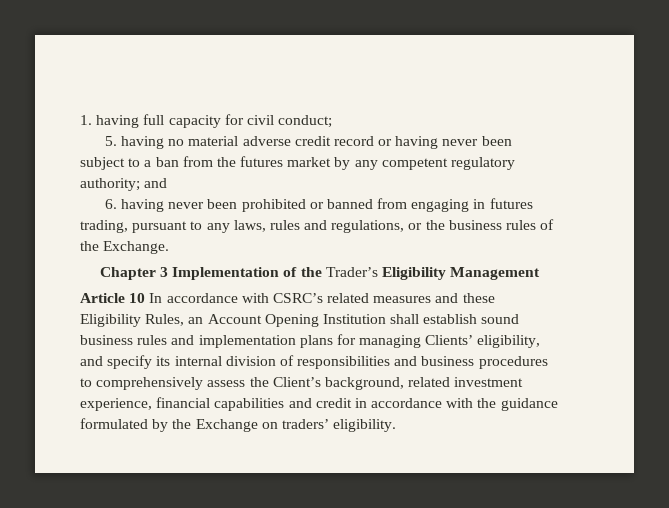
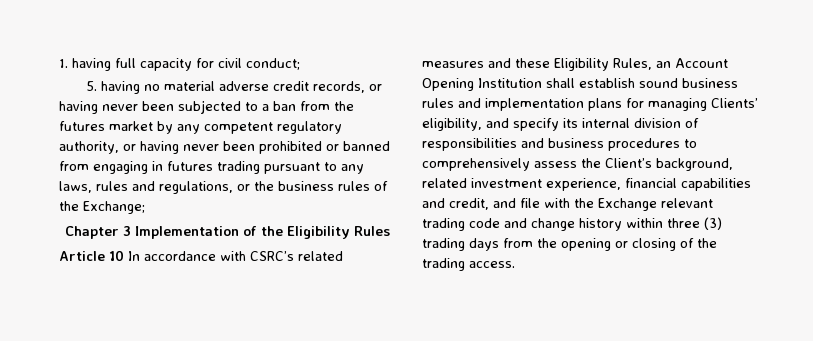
- 5. having no material adverse credit record or having never been subject to a ban from the futures market by any competent regulatory authority; and
- 6. having never been prohibited or banned from engaging in futures trading, pursuant to any laws, rules and regulations, or the business rules of the Exchange.
+ 5. having no material adverse credit records, or having never been subjected to a ban from the futures market by any competent regulatory authority, or having never been prohibited or banned from engaging in futures trading pursuant to any laws, rules and regulations, or the business rules of the Exchange;
- Chapter 3 Implementation of the Trader’s Eligibility Management
+ Chapter 3 Implementation of the Eligibility Rules
- Article 10 In accordance with CSRC’s related measures and these Eligibility Rules, an Account Opening Institution shall establish sound business rules and implementation plans for managing Clients’ eligibility, and specify its internal division of responsibilities and business procedures to comprehensively assess the Client’s background, related investment experience, financial capabilities and credit in accordance with the guidance formulated by the Exchange on traders’ eligibility.
+ Article 10 In accordance with CSRC’s related measures and these Eligibility Rules, an Account Opening Institution shall establish sound business rules and implementation plans for managing Clients’ eligibility, and specify its internal division of responsibilities and business procedures to comprehensively assess the Client’s background, related investment experience, financial capabilities and credit, and file with the Exchange relevant trading code and change history within three (3) trading days from the opening or closing of the trading access.

